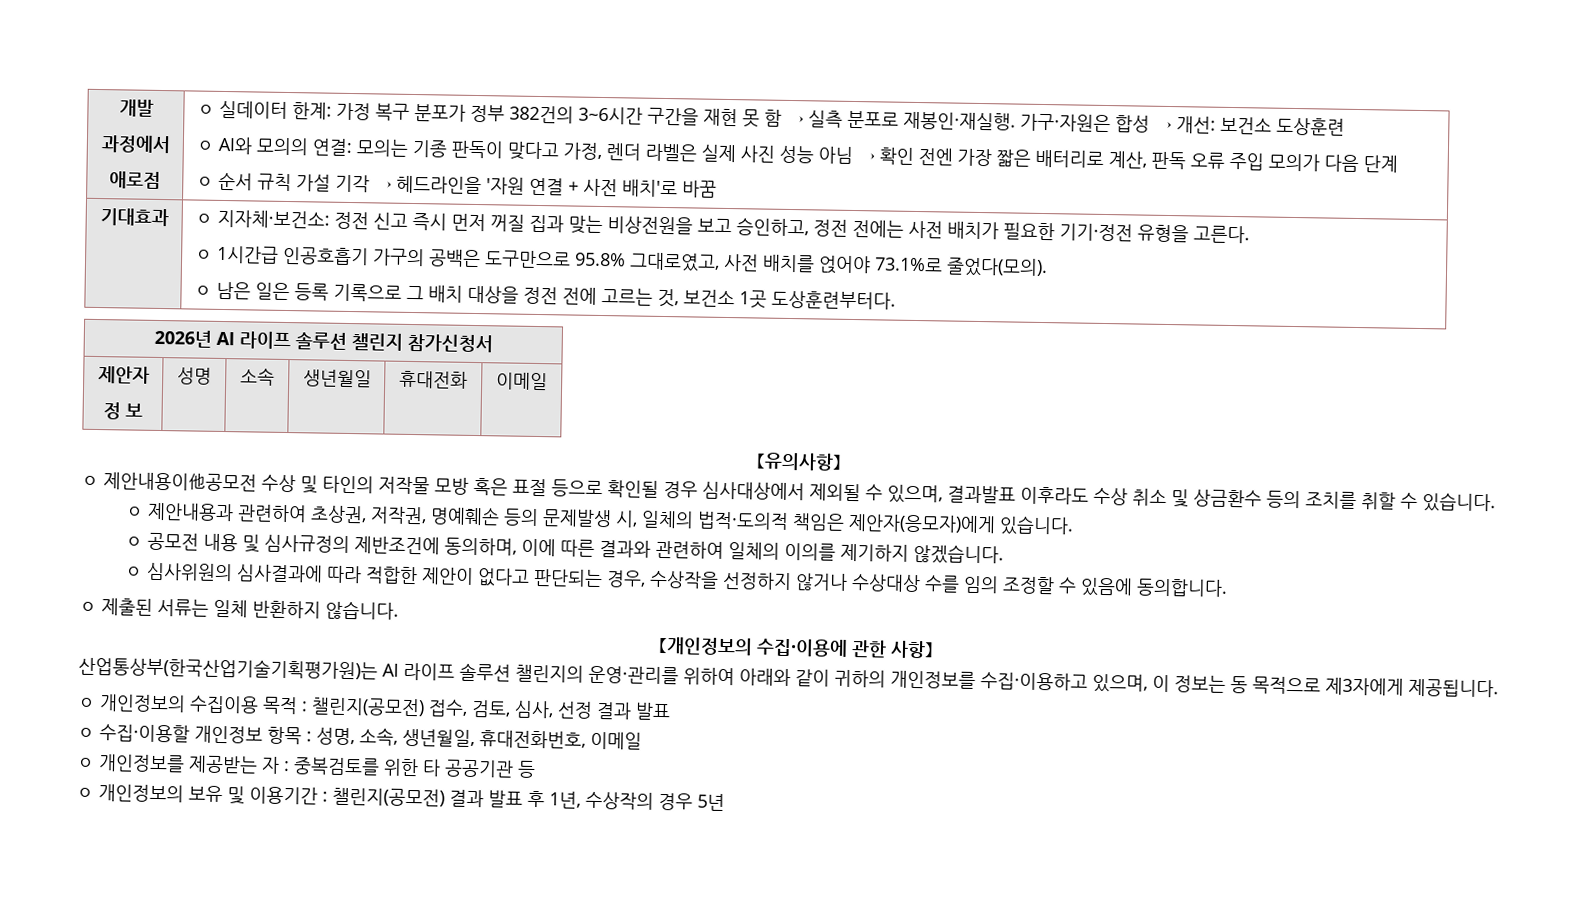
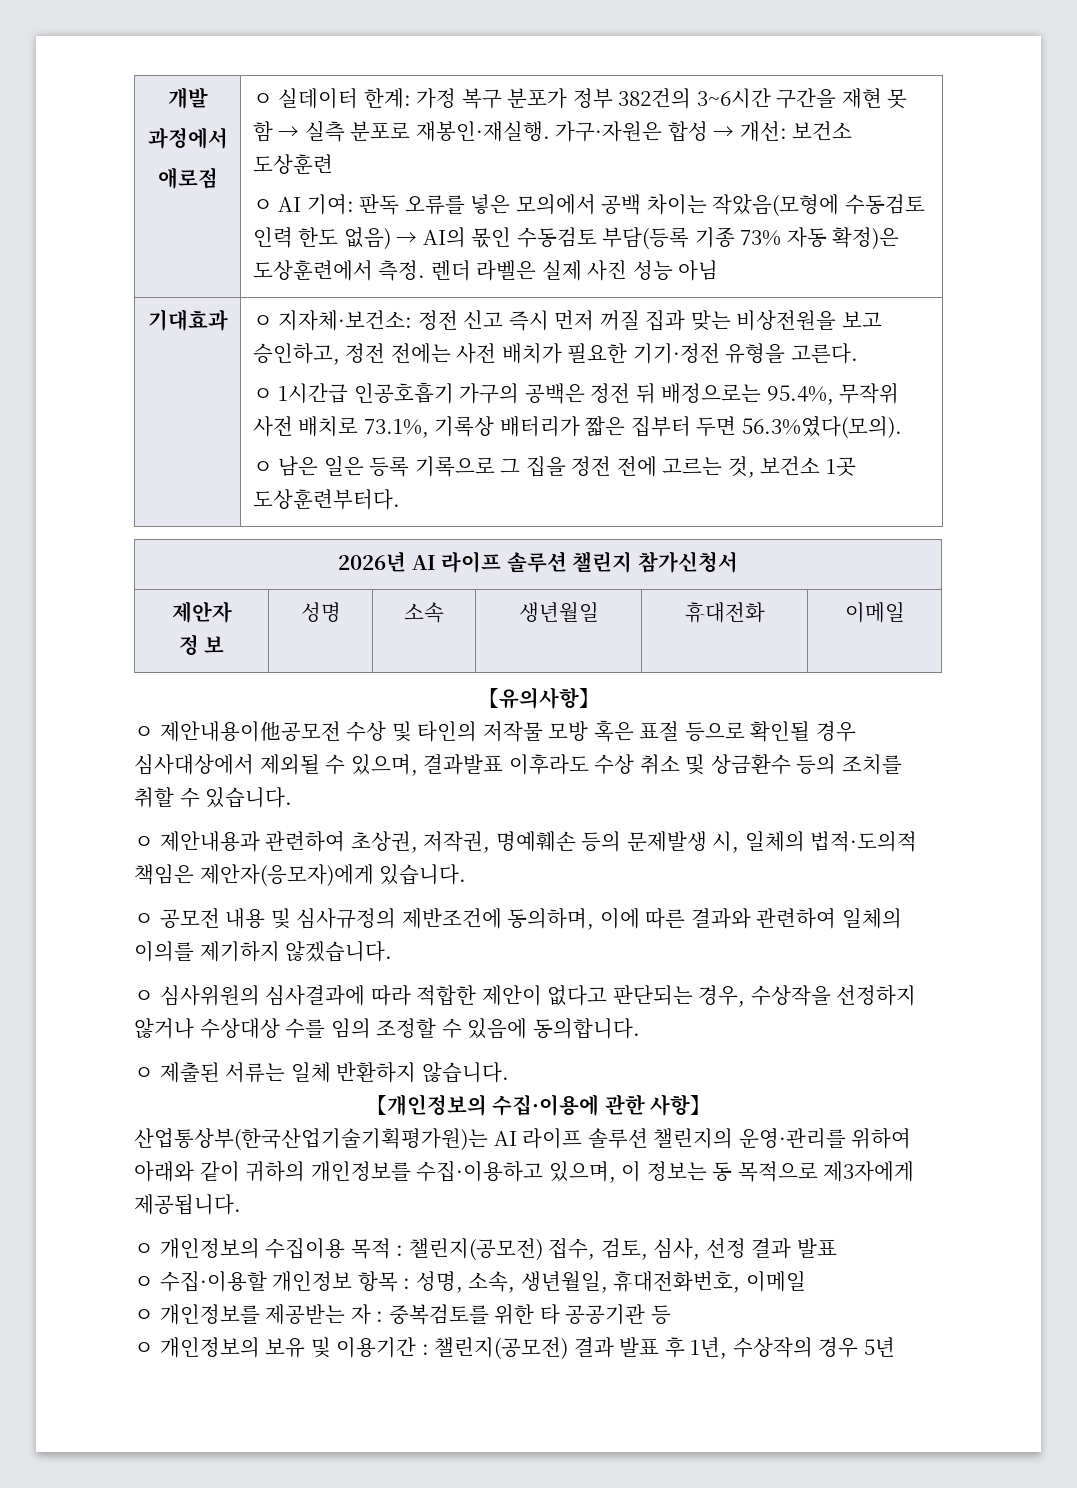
- ㅇ AI와 모의의 연결: 모의는 기종 판독이 맞다고 가정, 렌더 라벨은 실제 사진 성능 아님 → 확인 전엔 가장 짧은 배터리로 계산, 판독 오류 주입 모의가 다음 단계
- ㅇ 순서 규칙 가설 기각 → 헤드라인을 '자원 연결 + 사전 배치'로 바꿈
+ ㅇ AI 기여: 판독 오류를 넣은 모의에서 공백 차이는 작았음(모형에 수동검토 인력 한도 없음) → AI의 몫인 수동검토 부담(등록 기종 73% 자동 확정)은 도상훈련에서 측정. 렌더 라벨은 실제 사진 성능 아님
- ㅇ 1시간급 인공호흡기 가구의 공백은 도구만으로 95.8% 그대로였고, 사전 배치를 얹어야 73.1%로 줄었다(모의).
+ ㅇ 1시간급 인공호흡기 가구의 공백은 정전 뒤 배정으로는 95.4%, 무작위 사전 배치로 73.1%, 기록상 배터리가 짧은 집부터 두면 56.3%였다(모의).
- ㅇ 남은 일은 등록 기록으로 그 배치 대상을 정전 전에 고르는 것, 보건소 1곳 도상훈련부터다.
+ ㅇ 남은 일은 등록 기록으로 그 집을 정전 전에 고르는 것, 보건소 1곳 도상훈련부터다.

